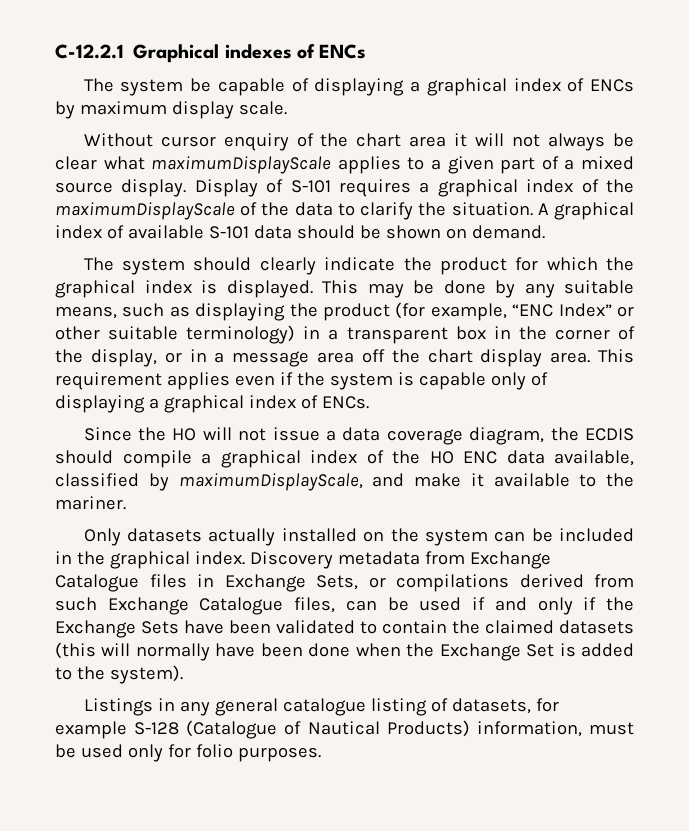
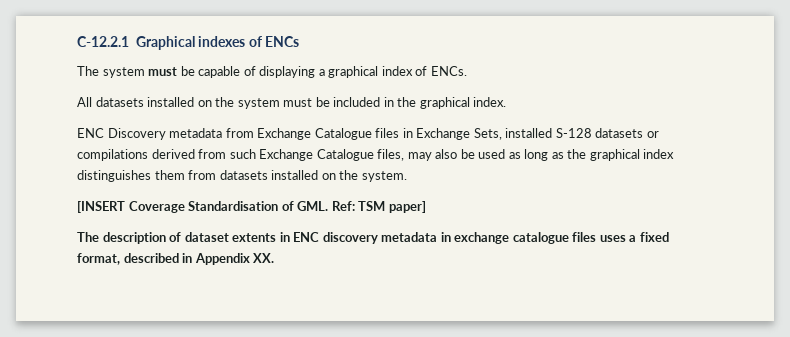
- The system be capable of displaying a graphical index of ENCs by maximum display scale.
- Without cursor enquiry of the chart area it will not always be clear what maximumDisplayScale applies to a given part of a mixed source display. Display of S-101 requires a graphical index of the maximumDisplayScale of the data to clarify the situation. A graphical index of available S-101 data should be shown on demand.
- The system should clearly indicate the product for which the graphical index is displayed. This may be done by any suitable means, such as displaying the product (for example, “ENC Index” or other suitable terminology) in a transparent box in the corner of the display, or in a message area off the chart display area. This requirement applies even if the system is capable only of displaying a graphical index of ENCs.
- Since the HO will not issue a data coverage diagram, the ECDIS should compile a graphical index of the HO ENC data available, classified by maximumDisplayScale, and make it available to the mariner.
- Only datasets actually installed on the system can be included in the graphical index. Discovery metadata from Exchange Catalogue files in Exchange Sets, or compilations derived from such Exchange Catalogue files, can be used if and only if the Exchange Sets have been validated to contain the claimed datasets (this will normally have been done when the Exchange Set is added to the system).
- Listings in any general catalogue listing of datasets, for example S-128 (Catalogue of Nautical Products) information, must be used only for folio purposes.
+ The system must be capable of displaying a graphical index of ENCs.
+ All datasets installed on the system must be included in the graphical index.
+ ENC Discovery metadata from Exchange Catalogue files in Exchange Sets, installed S-128 datasets or compilations derived from such Exchange Catalogue files, may also be used as long as the graphical index distinguishes them from datasets installed on the system.
+ [INSERT Coverage Standardisation of GML. Ref: TSM paper]
+ The description of dataset extents in ENC discovery metadata in exchange catalogue files uses a fixed format, described in Appendix XX.

